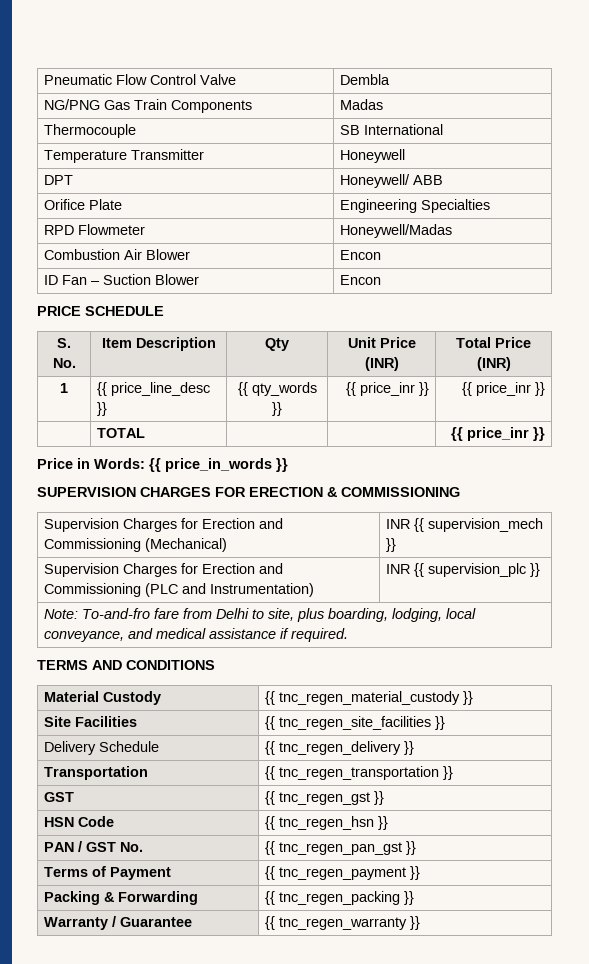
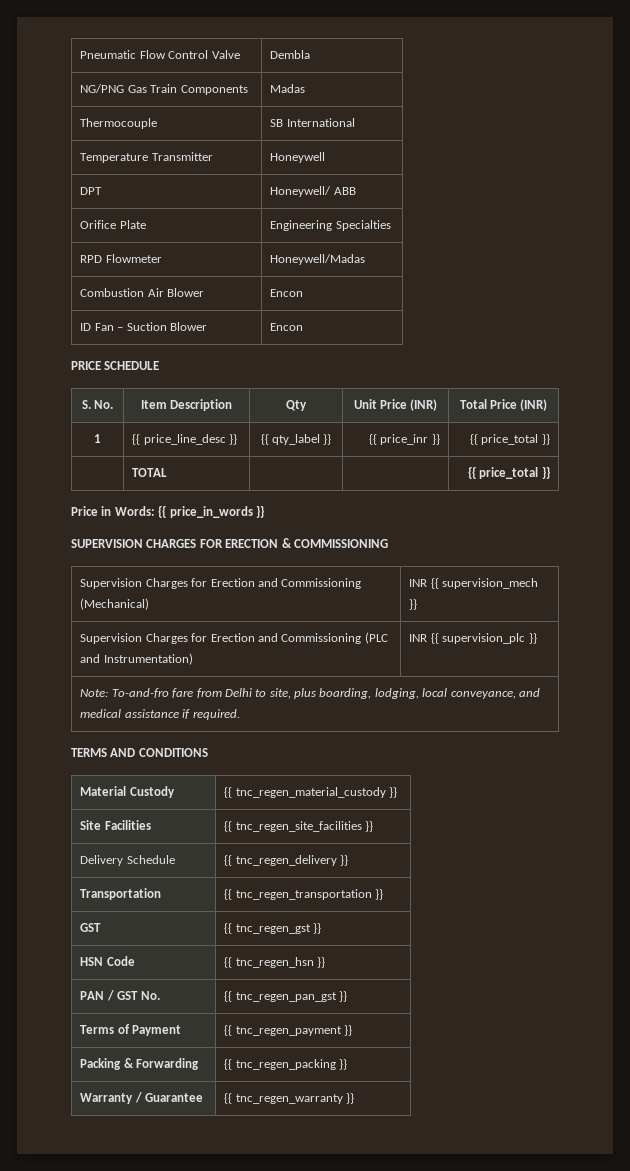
- 1 | {{ price_line_desc }} | {{ qty_words }} | {{ price_inr }} | {{ price_inr }}
+ 1 | {{ price_line_desc }} | {{ qty_label }} | {{ price_inr }} | {{ price_total }}
- | TOTAL | | | {{ price_inr }}
+ | TOTAL | | | {{ price_total }}

